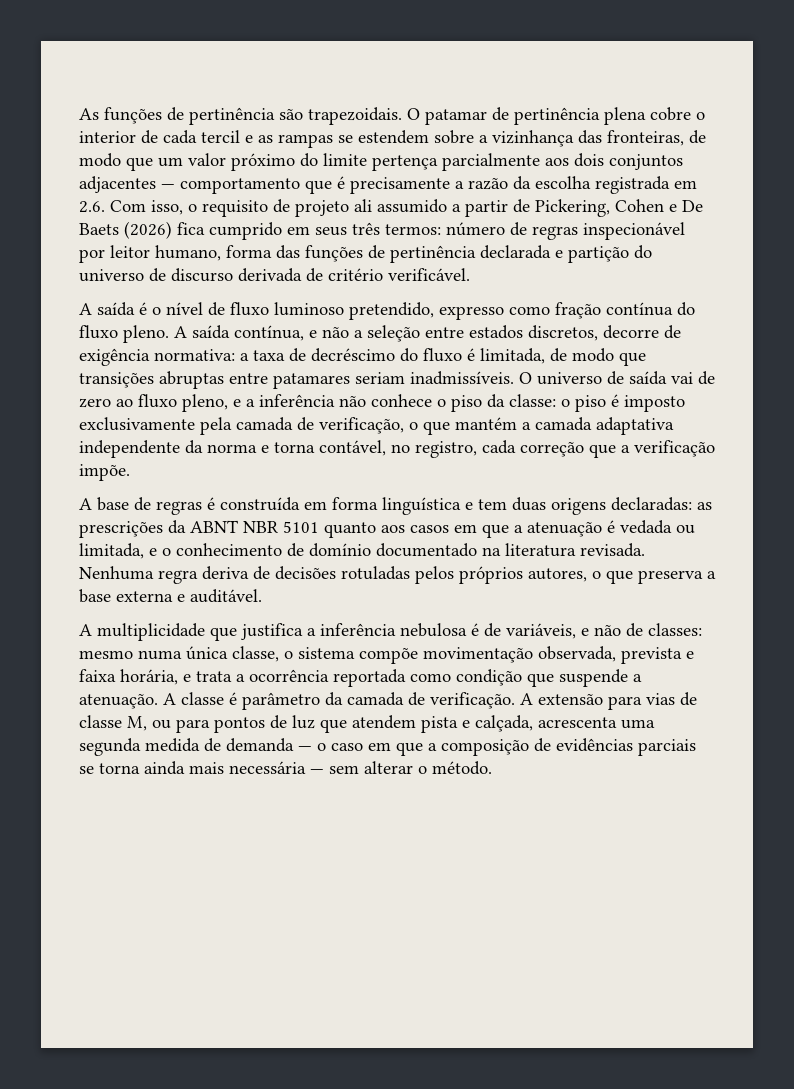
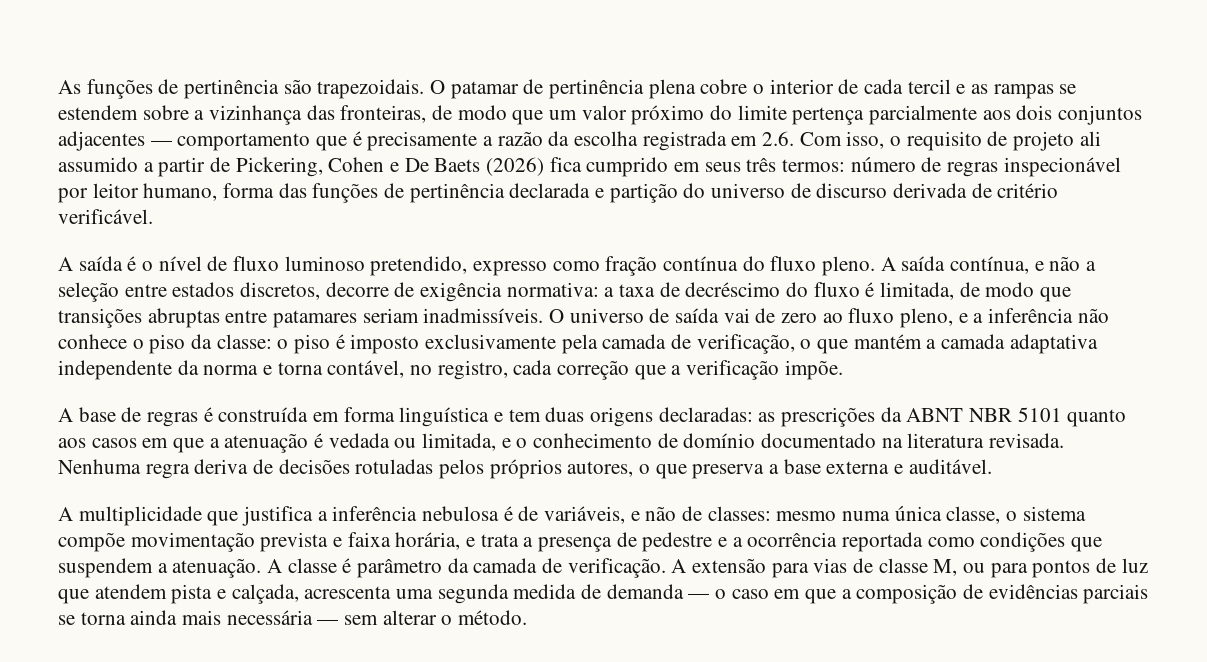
- A multiplicidade que justifica a inferência nebulosa é de variáveis, e não de classes: mesmo numa única classe, o sistema compõe movimentação observada, prevista e faixa horária, e trata a ocorrência reportada como condição que suspende a atenuação.
+ A multiplicidade que justifica a inferência nebulosa é de variáveis, e não de classes: mesmo numa única classe, o sistema compõe movimentação prevista e faixa horária, e trata a presença de pedestre e a ocorrência reportada como condições que suspendem a atenuação.

